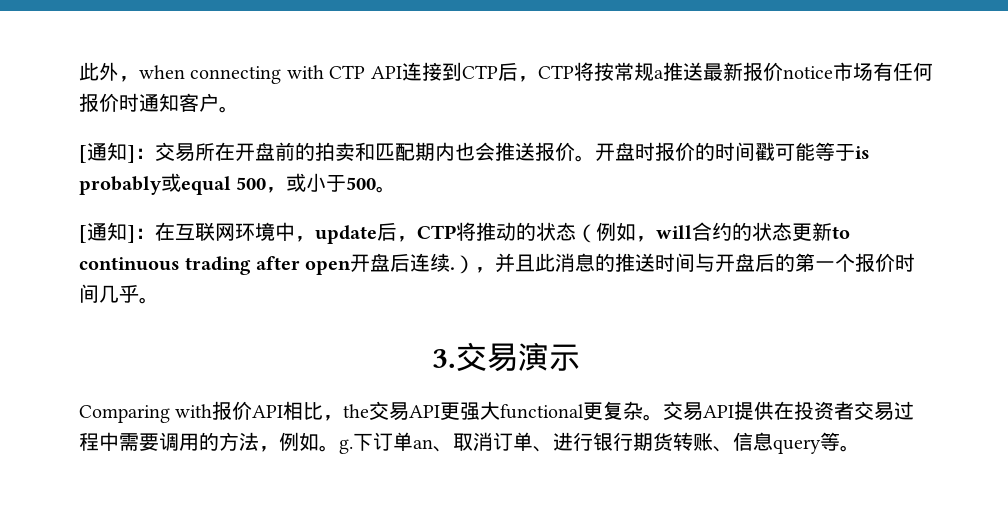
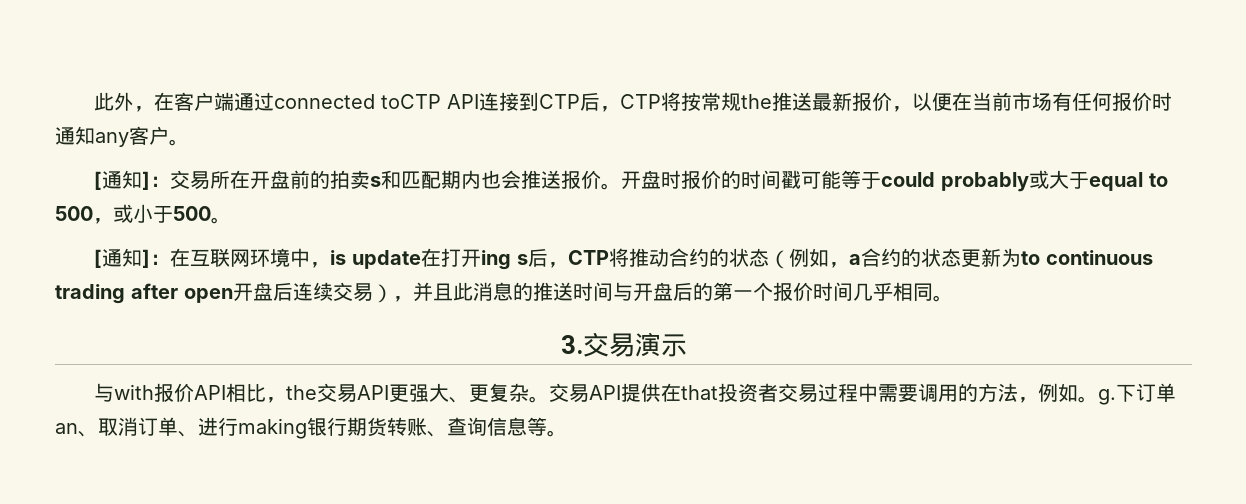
- 此外，when connecting with CTP API连接到CTP后，CTP将按常规a推送最新报价notice市场有任何报价时通知客户。
+ 此外，在客户端通过connected toCTP API连接到CTP后，CTP将按常规the推送最新报价，以便在当前市场有任何报价时通知any客户。
- [通知]：交易所在开盘前的拍卖和匹配期内也会推送报价。
+ [通知]：交易所在开盘前的拍卖s和匹配期内也会推送报价。
- 开盘时报价的时间戳可能等于is probably或equal 500，或小于500。
+ 开盘时报价的时间戳可能等于could probably或大于equal to 500，或小于500。
- [通知]：在互联网环境中，update后，CTP将推动的状态（例如，will合约的状态更新to continuous trading after open开盘后连续.），并且此消息的推送时间与开盘后的第一个报价时间几乎。
+ [通知]：在互联网环境中，is update在打开ing s后，CTP将推动合约的状态（例如，a合约的状态更新为to continuous trading after open开盘后连续交易），并且此消息的推送时间与开盘后的第一个报价时间几乎相同。
- Comparing with报价API相比，the交易API更强大functional更复杂。
+ 与with报价API相比，the交易API更强大、更复杂。
- 交易API提供在投资者交易过程中需要调用的方法，例如。g.
+ 交易API提供在that投资者交易过程中需要调用的方法，例如。g.
- 下订单an、取消订单、进行银行期货转账、信息query等。
+ 下订单an、取消订单、进行making银行期货转账、查询信息等。

